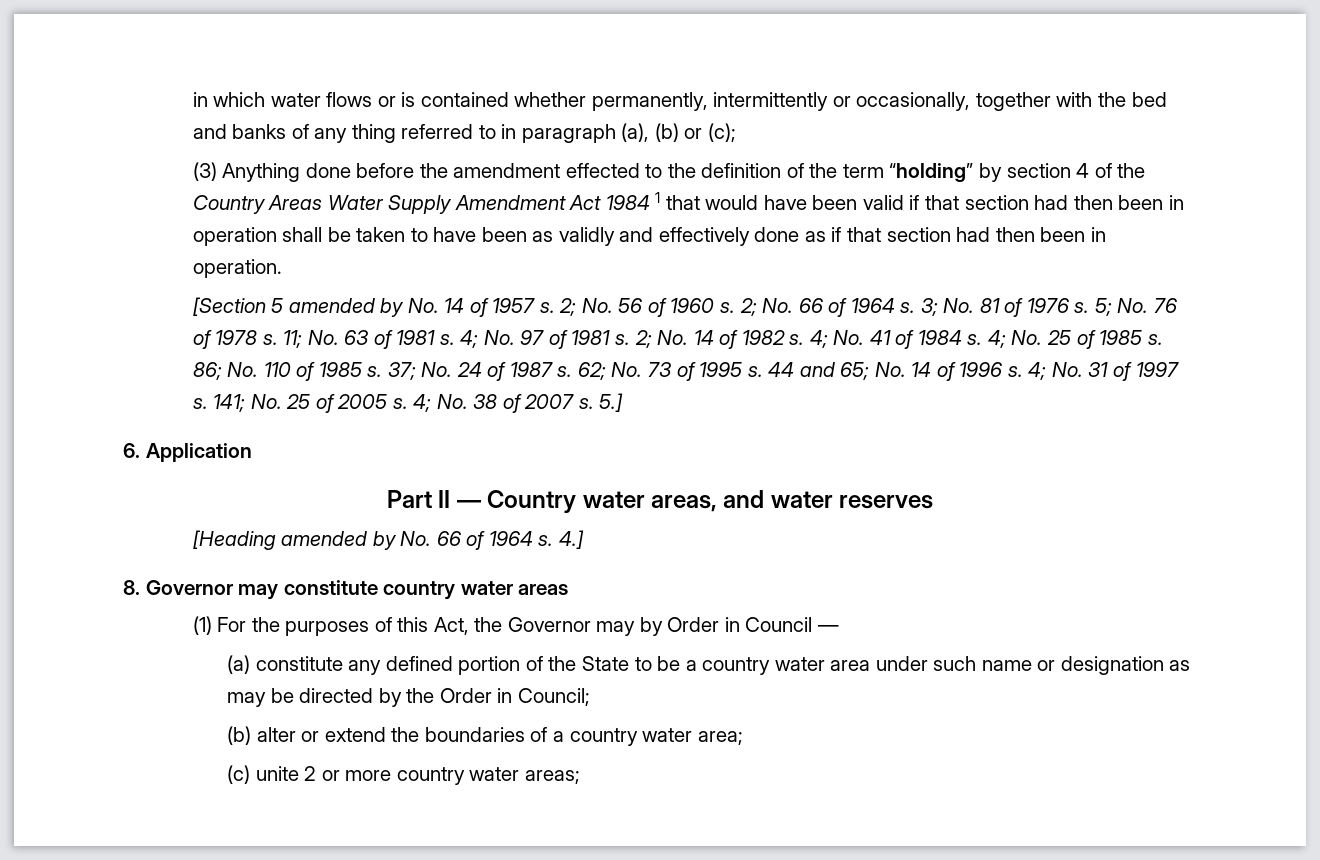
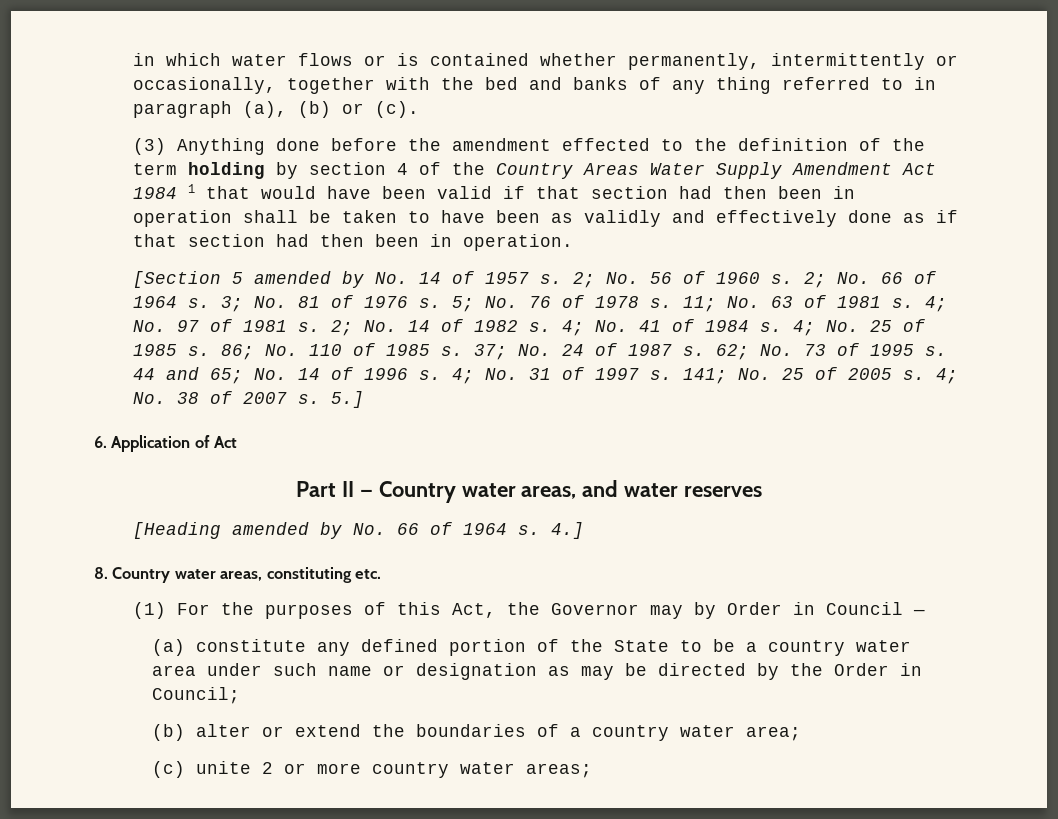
- in which water flows or is contained whether permanently, intermittently or occasionally, together with the bed and banks of any thing referred to in paragraph (a), (b) or (c);
+ in which water flows or is contained whether permanently, intermittently or occasionally, together with the bed and banks of any thing referred to in paragraph (a), (b) or (c).
- (3) Anything done before the amendment effected to the definition of the term “holding” by section 4 of the Country Areas Water Supply Amendment Act 1984 1 that would have been valid if that section had then been in operation shall be taken to have been as validly and effectively done as if that section had then been in operation.
+ (3) Anything done before the amendment effected to the definition of the term holding by section 4 of the Country Areas Water Supply Amendment Act 1984 1 that would have been valid if that section had then been in operation shall be taken to have been as validly and effectively done as if that section had then been in operation.
- 6. Application
+ 6. Application of Act
- 8. Governor may constitute country water areas
+ 8. Country water areas, constituting etc.

